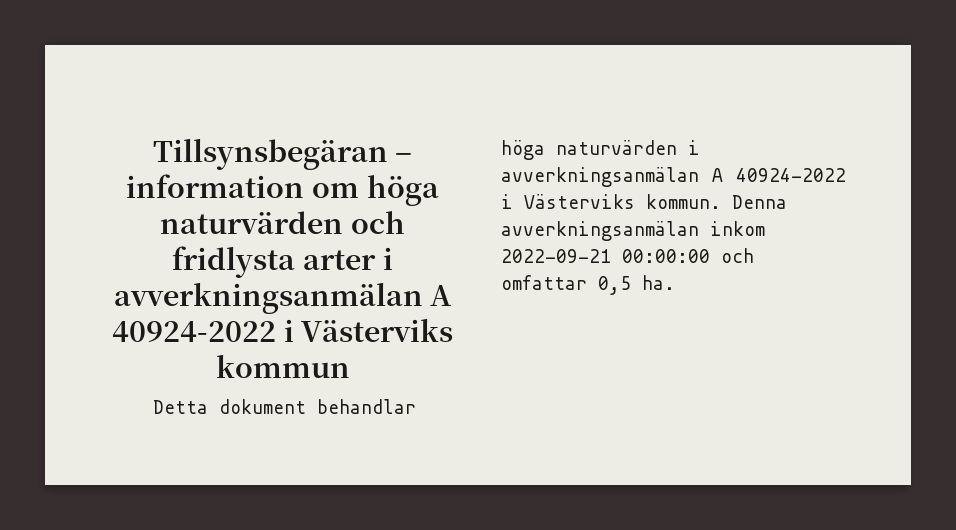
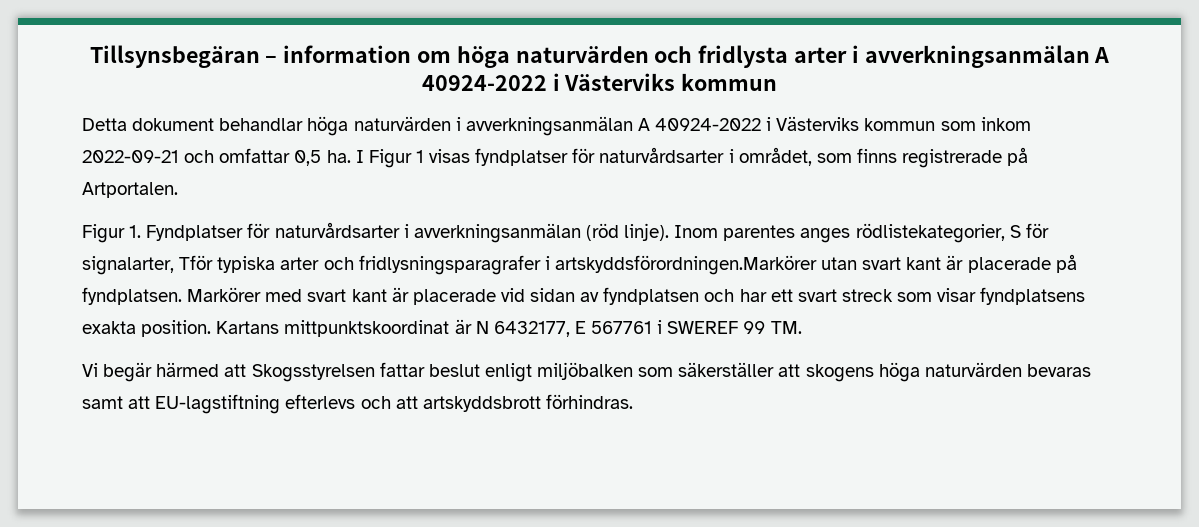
- Detta dokument behandlar höga naturvärden i avverkningsanmälan A 40924-2022 i Västerviks kommun. Denna avverkningsanmälan inkom 2022-09-21 00:00:00 och omfattar 0,5 ha.
+ Detta dokument behandlar höga naturvärden i avverkningsanmälan A 40924-2022 i Västerviks kommun som inkom 2022-09-21 och omfattar 0,5 ha.
+ I Figur 1 visas fyndplatser för naturvårdsarter i området, som finns registrerade på Artportalen.
+ Figur 1. Fyndplatser för naturvårdsarter i avverkningsanmälan (röd linje). Inom parentes anges rödlistekategorier, S för signalarter, Tför typiska arter och fridlysningsparagrafer i artskyddsförordningen.Markörer utan svart kant är placerade på fyndplatsen. Markörer med svart kant är placerade vid sidan av fyndplatsen och har ett svart streck som visar fyndplatsens exakta position. Kartans mittpunktskoordinat är N 6432177, E 567761 i SWEREF 99 TM.
+ Vi begär härmed att Skogsstyrelsen fattar beslut enligt miljöbalken som säkerställer att skogens höga naturvärden bevaras samt att EU-lagstiftning efterlevs och att artskyddsbrott förhindras.

